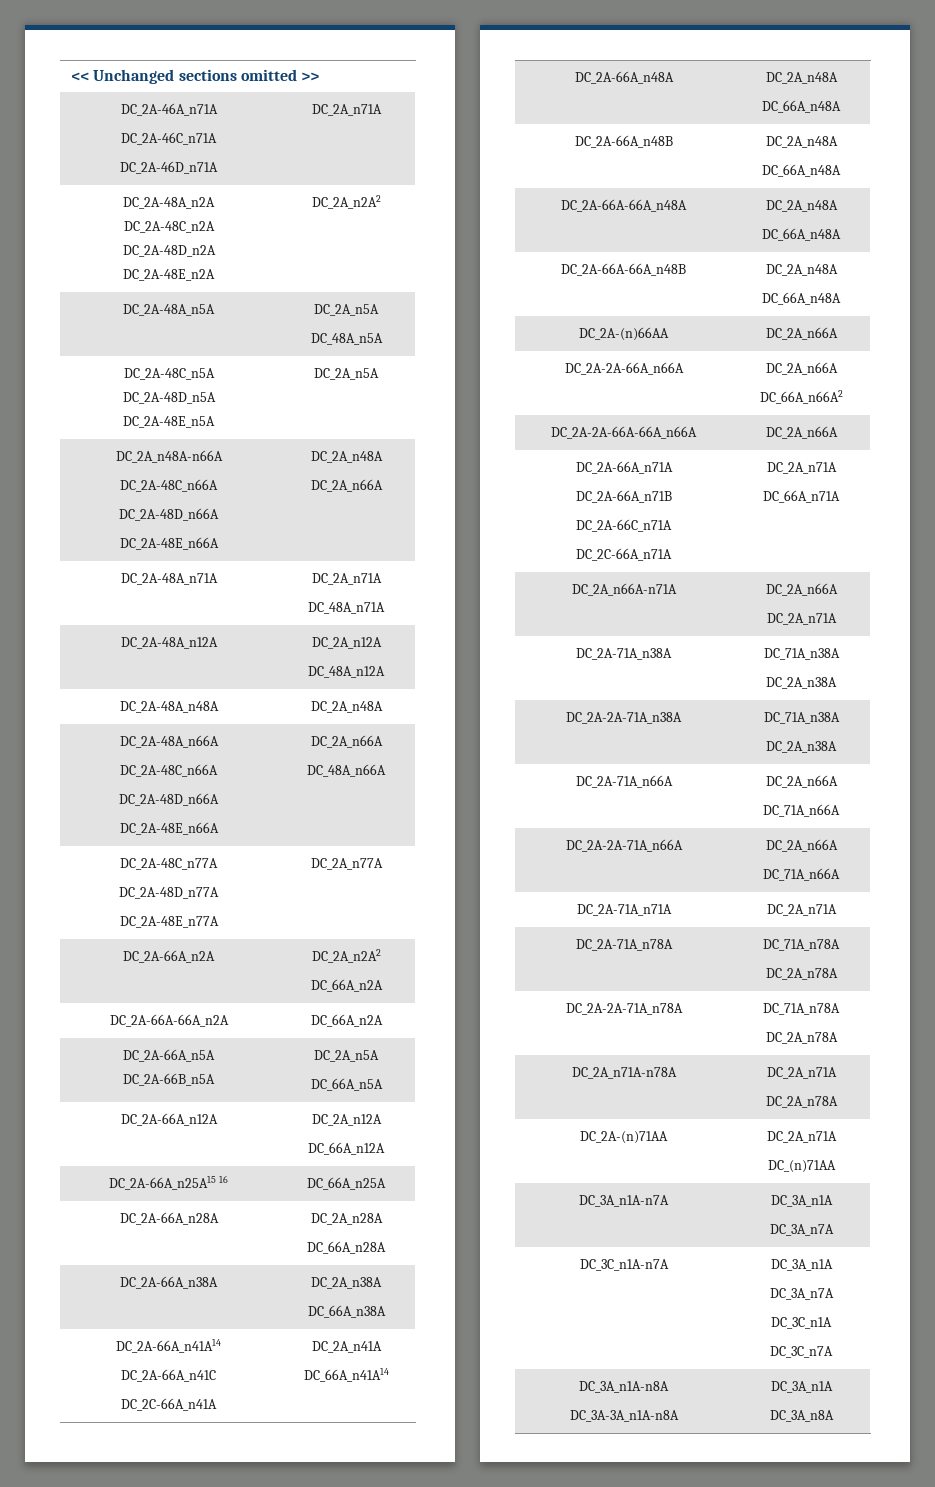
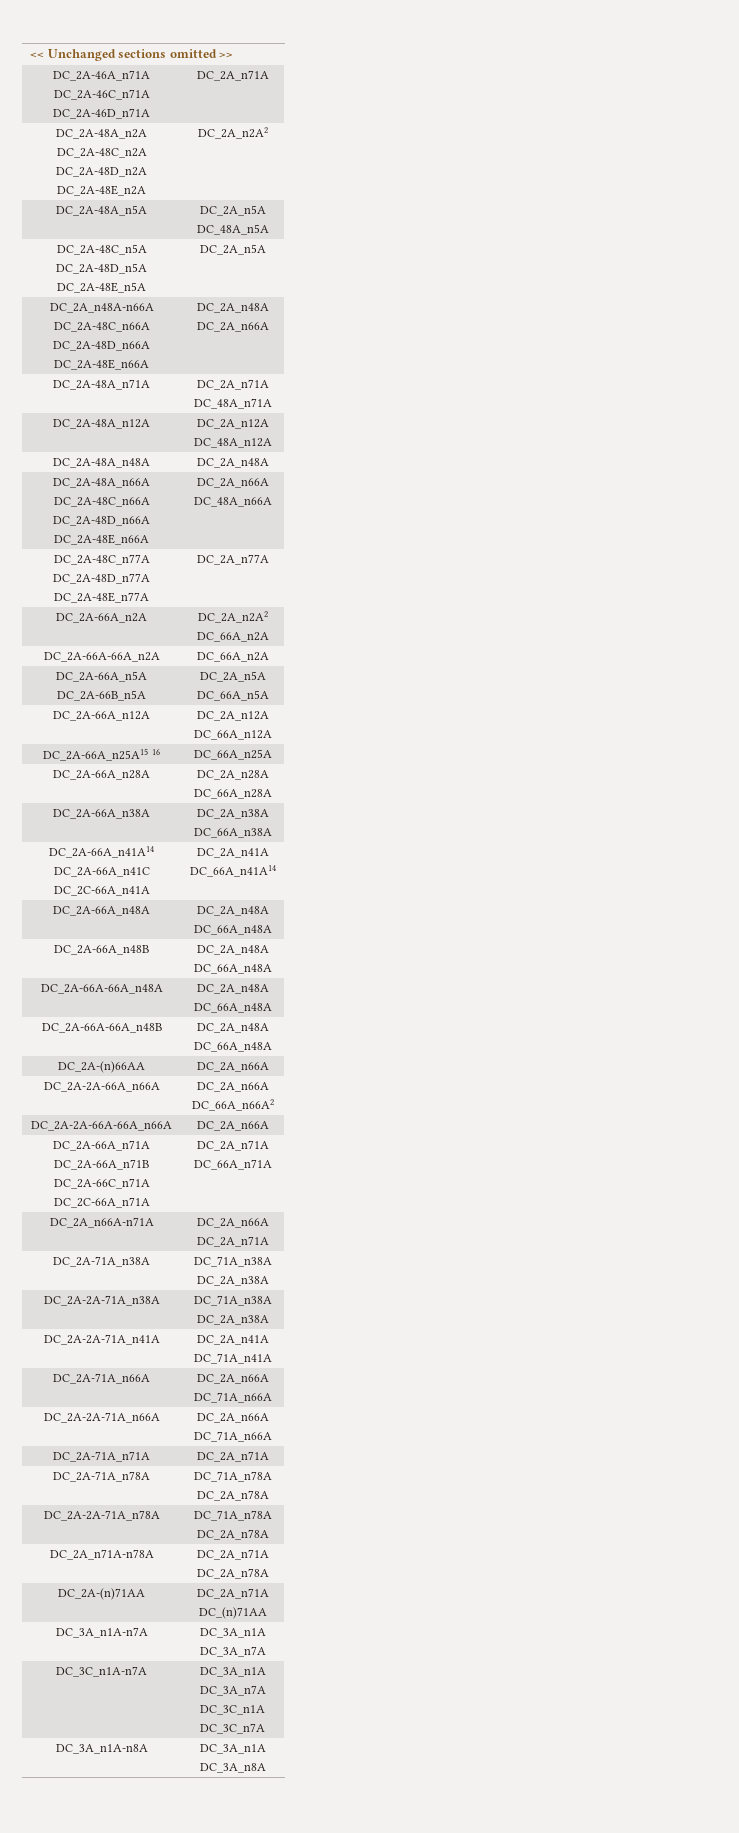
+ DC_2A-2A-71A_n41A | DC_2A_n41A
+ DC_71A_n41A
- DC_3A_n1A-n8A
- DC_3A-3A_n1A-n8A | DC_3A_n1A
+ DC_3A_n1A-n8A | DC_3A_n1A

